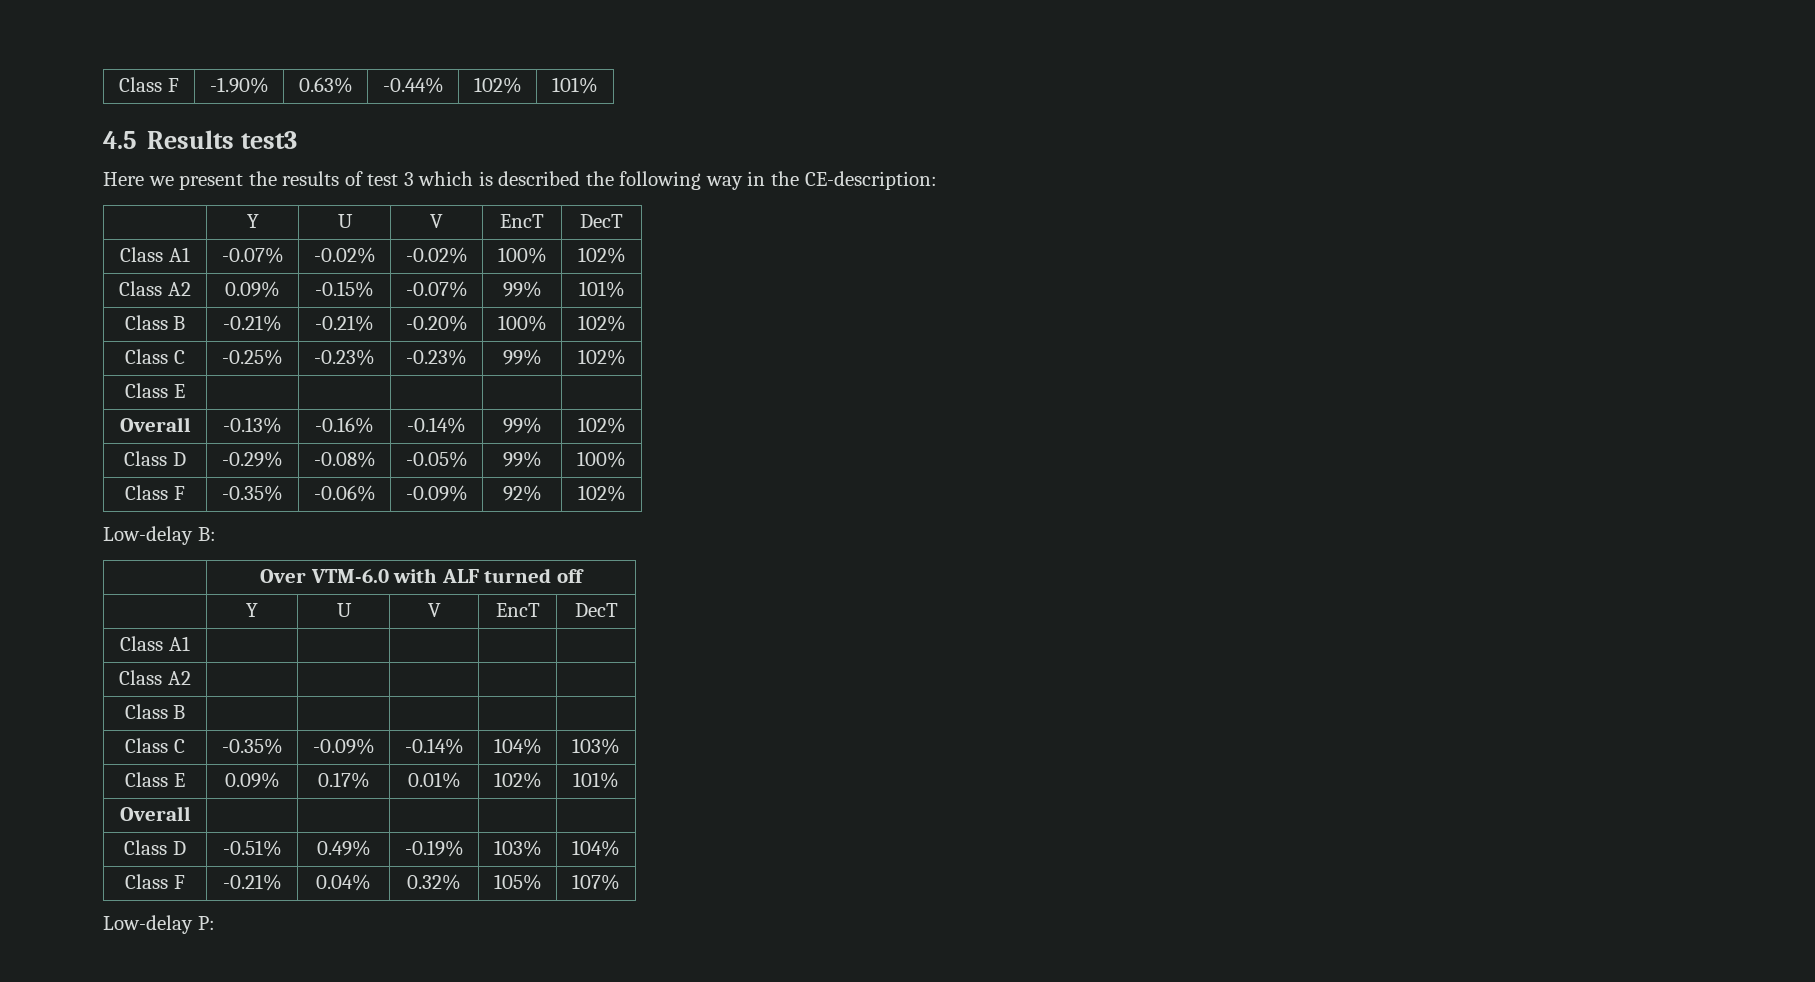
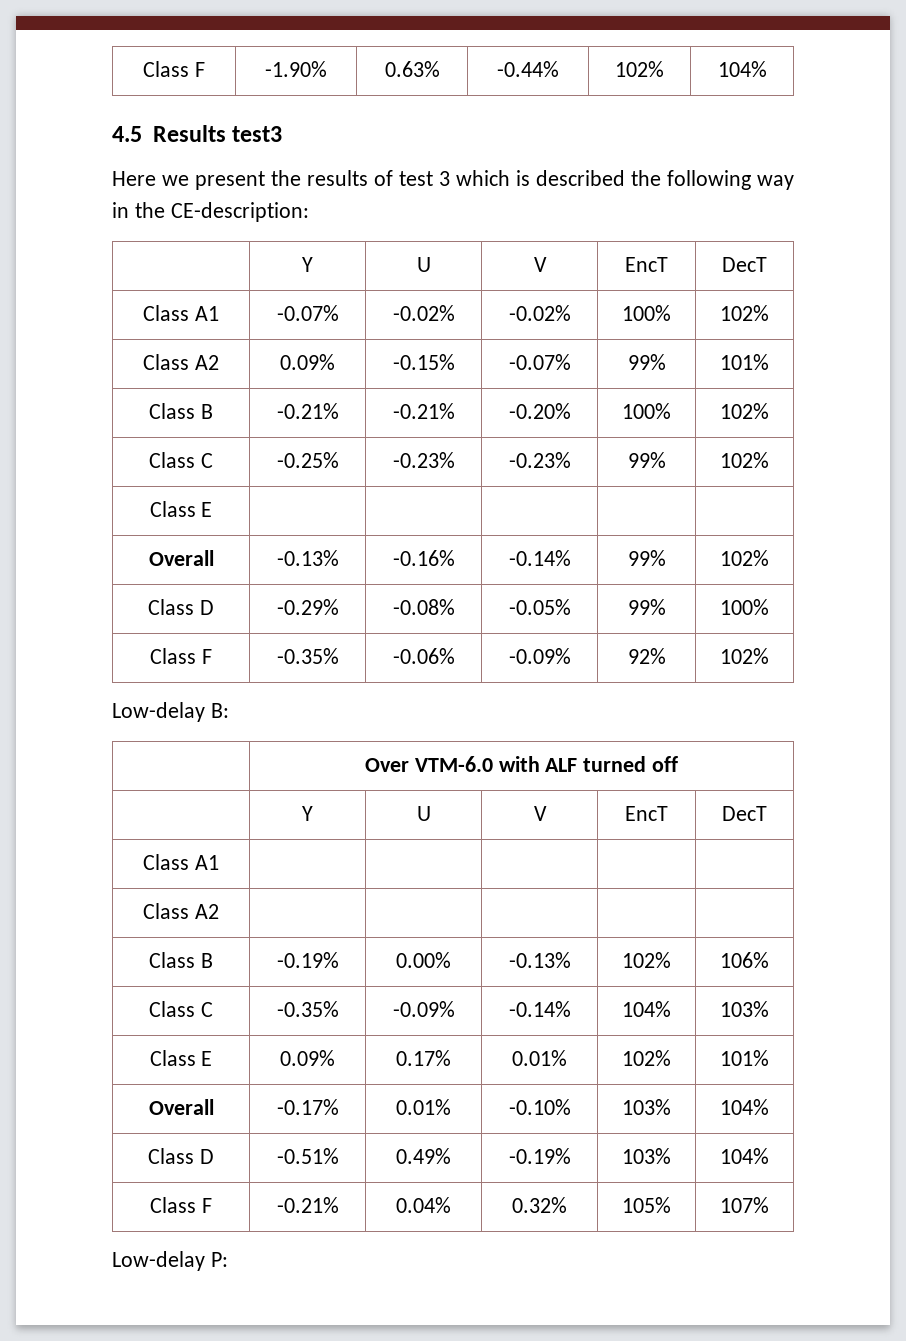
- Class F | -1.90% | 0.63% | -0.44% | 102% | 101%
+ Class F | -1.90% | 0.63% | -0.44% | 102% | 104%
- Class B | | | | |
+ Class B | -0.19% | 0.00% | -0.13% | 102% | 106%
- Overall | | | | |
+ Overall | -0.17% | 0.01% | -0.10% | 103% | 104%

